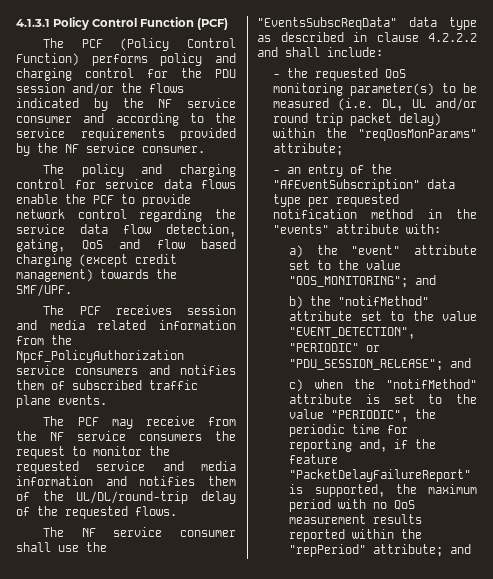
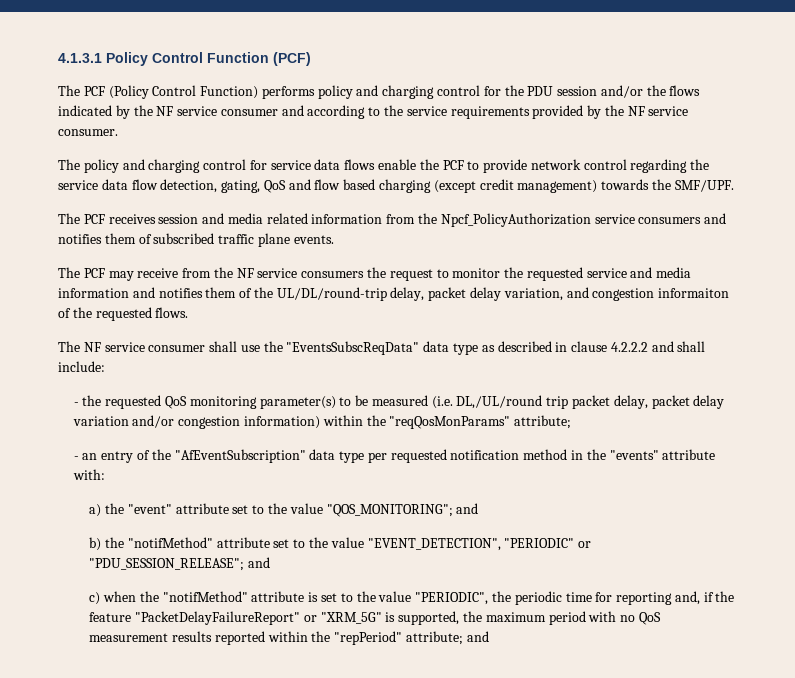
- The PCF may receive from the NF service consumers the request to monitor the requested service and media information and notifies them of the UL/DL/round-trip delay of the requested flows.
+ The PCF may receive from the NF service consumers the request to monitor the requested service and media information and notifies them of the UL/DL/round-trip delay, packet delay variation, and congestion informaiton of the requested flows.
- - the requested QoS monitoring parameter(s) to be measured (i.e. DL, UL and/or round trip packet delay) within the "reqQosMonParams" attribute;
+ - the requested QoS monitoring parameter(s) to be measured (i.e. DL,/UL/round trip packet delay, packet delay variation and/or congestion information) within the "reqQosMonParams" attribute;
- c) when the "notifMethod" attribute is set to the value "PERIODIC", the periodic time for reporting and, if the feature "PacketDelayFailureReport" is supported, the maximum period with no QoS measurement results reported within the "repPeriod" attribute; and
+ c) when the "notifMethod" attribute is set to the value "PERIODIC", the periodic time for reporting and, if the feature "PacketDelayFailureReport" or "XRM_5G" is supported, the maximum period with no QoS measurement results reported within the "repPeriod" attribute; and

